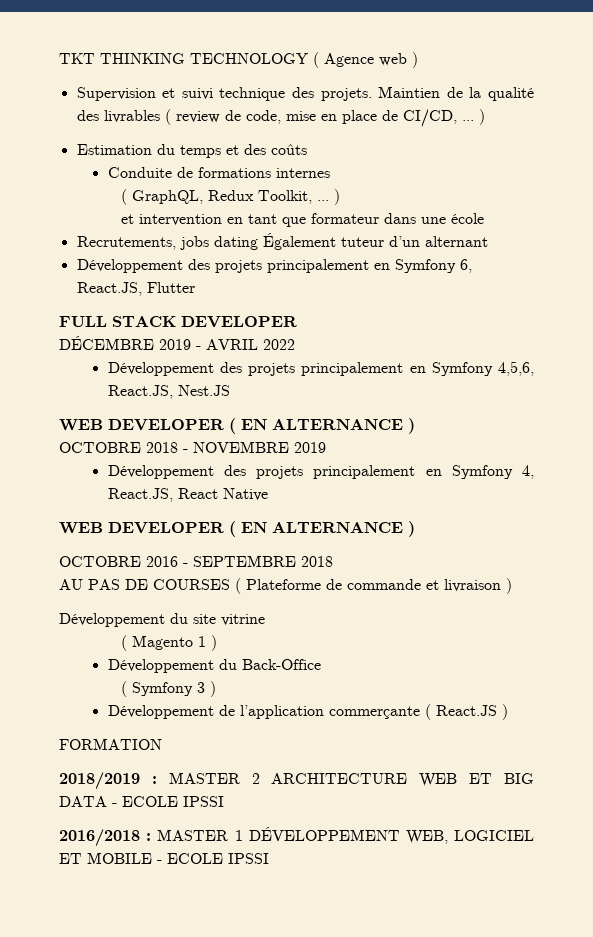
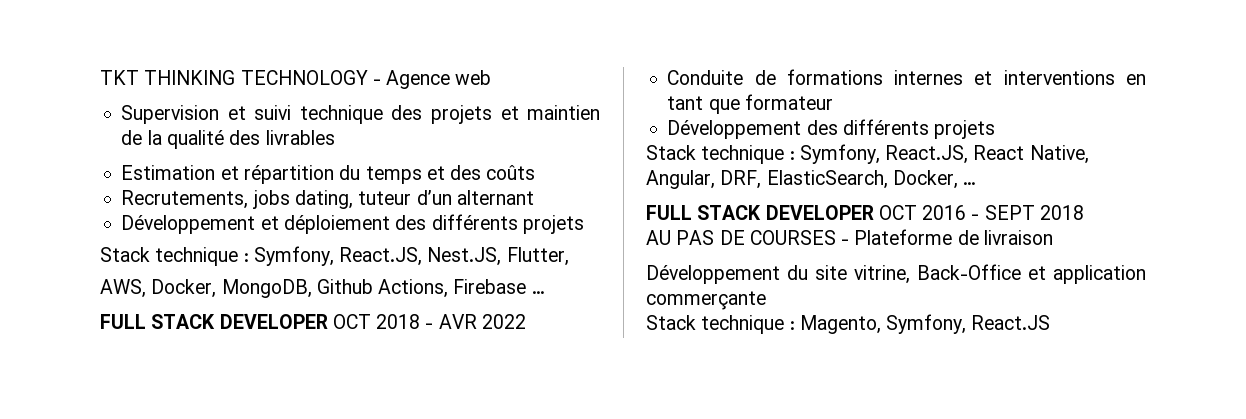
- TKT THINKING TECHNOLOGY ( Agence web )
+ TKT THINKING TECHNOLOGY - Agence web
- Supervision et suivi technique des projets. Maintien de la qualité des livrables ( review de code, mise en place de CI/CD, ... )
+ Supervision et suivi technique des projets et maintien de la qualité des livrables
- Estimation du temps et des coûts
+ Estimation et répartition du temps et des coûts
- Conduite de formations internes
- ( GraphQL, Redux Toolkit, ... )
- et intervention en tant que formateur dans une école
- Recrutements, jobs dating Également tuteur d’un alternant
+ Recrutements, jobs dating, tuteur d’un alternant
- Développement des projets principalement en Symfony 6, React.JS, Flutter
- FULL STACK DEVELOPER
- DÉCEMBRE 2019 - AVRIL 2022
- Développement des projets principalement en Symfony 4,5,6, React.JS, Nest.JS
- WEB DEVELOPER ( EN ALTERNANCE )
- OCTOBRE 2018 - NOVEMBRE 2019
- Développement des projets principalement en Symfony 4, React.JS, React Native
- WEB DEVELOPER ( EN ALTERNANCE )
- OCTOBRE 2016 - SEPTEMBRE 2018
+ Développement et déploiement des différents projets
+ Stack technique : Symfony, React.JS, Nest.JS, Flutter,
+ AWS, Docker, MongoDB, Github Actions, Firebase …
+ FULL STACK DEVELOPER OCT 2018 - AVR 2022
+ Conduite de formations internes et interventions en tant que formateur
+ Développement des différents projets
+ Stack technique : Symfony, React.JS, React Native, Angular, DRF, ElasticSearch, Docker, …
+ FULL STACK DEVELOPER OCT 2016 - SEPT 2018
- AU PAS DE COURSES ( Plateforme de commande et livraison )
+ AU PAS DE COURSES - Plateforme de livraison
- Développement du site vitrine
- ( Magento 1 )
- Développement du Back-Office
- ( Symfony 3 )
- Développement de l’application commerçante ( React.JS )
- FORMATION
- 2018/2019 : MASTER 2 ARCHITECTURE WEB ET BIG DATA - ECOLE IPSSI
- 2016/2018 : MASTER 1 DÉVELOPPEMENT WEB, LOGICIEL ET MOBILE - ECOLE IPSSI
+ Développement du site vitrine, Back-Office et application commerçante
+ Stack technique : Magento, Symfony, React.JS

